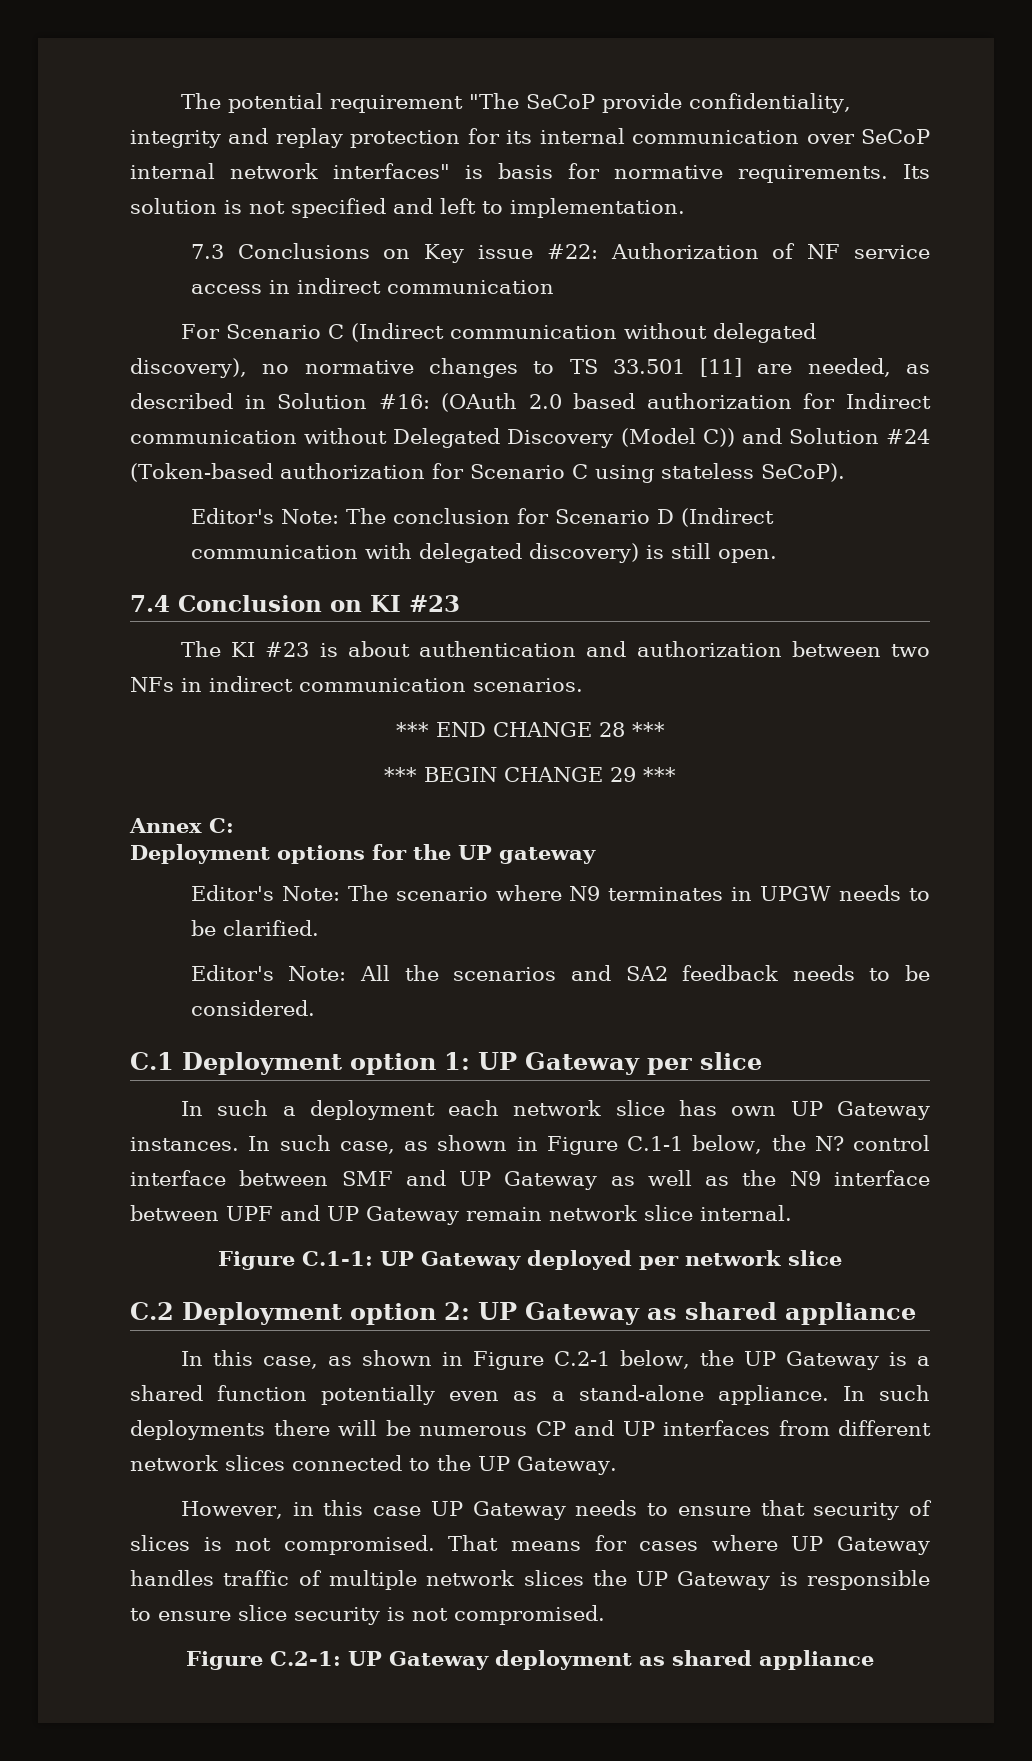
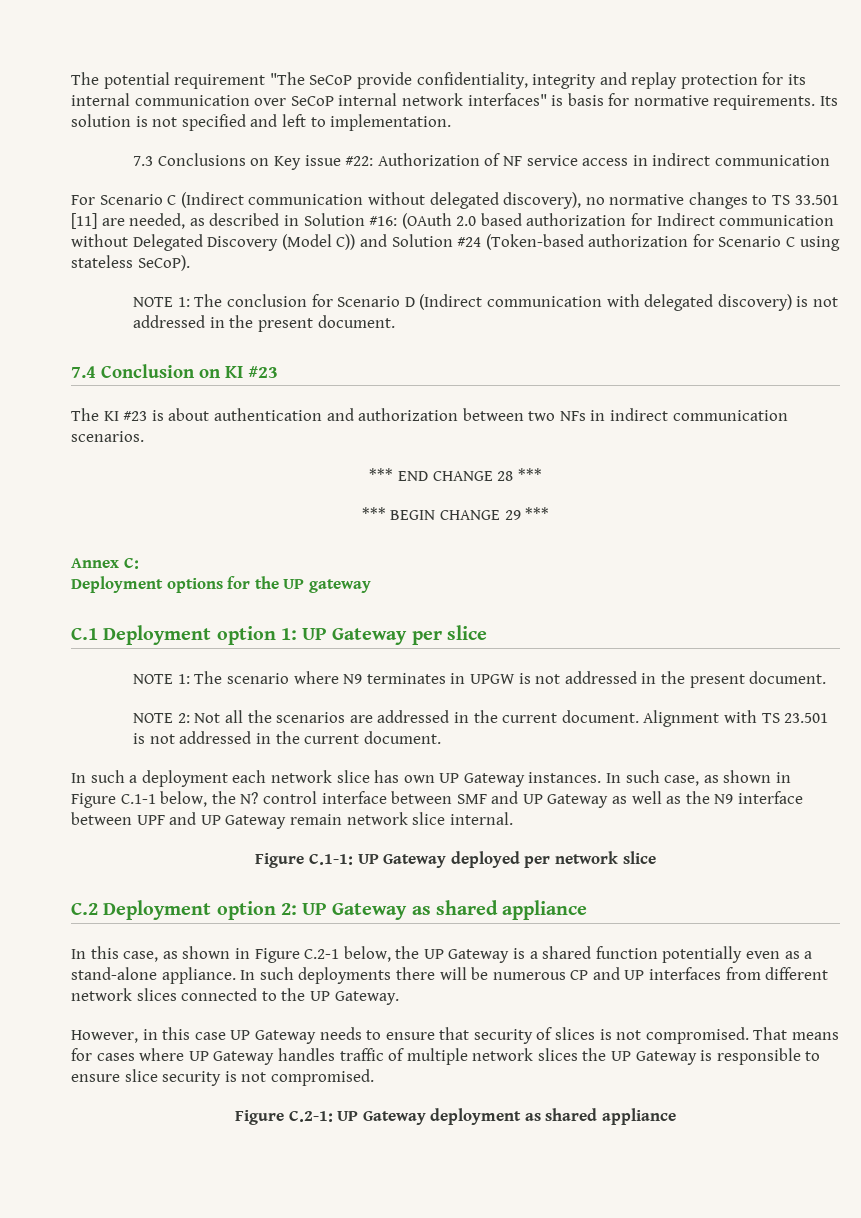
- Editor's Note: The conclusion for Scenario D (Indirect communication with delegated discovery) is still open.
+ NOTE 1: The conclusion for Scenario D (Indirect communication with delegated discovery) is not addressed in the present document.
- Editor's Note: The scenario where N9 terminates in UPGW needs to be clarified.
- Editor's Note: All the scenarios and SA2 feedback needs to be considered.
+ NOTE 1: The scenario where N9 terminates in UPGW is not addressed in the present document.
+ NOTE 2: Not all the scenarios are addressed in the current document. Alignment with TS 23.501 is not addressed in the current document.

